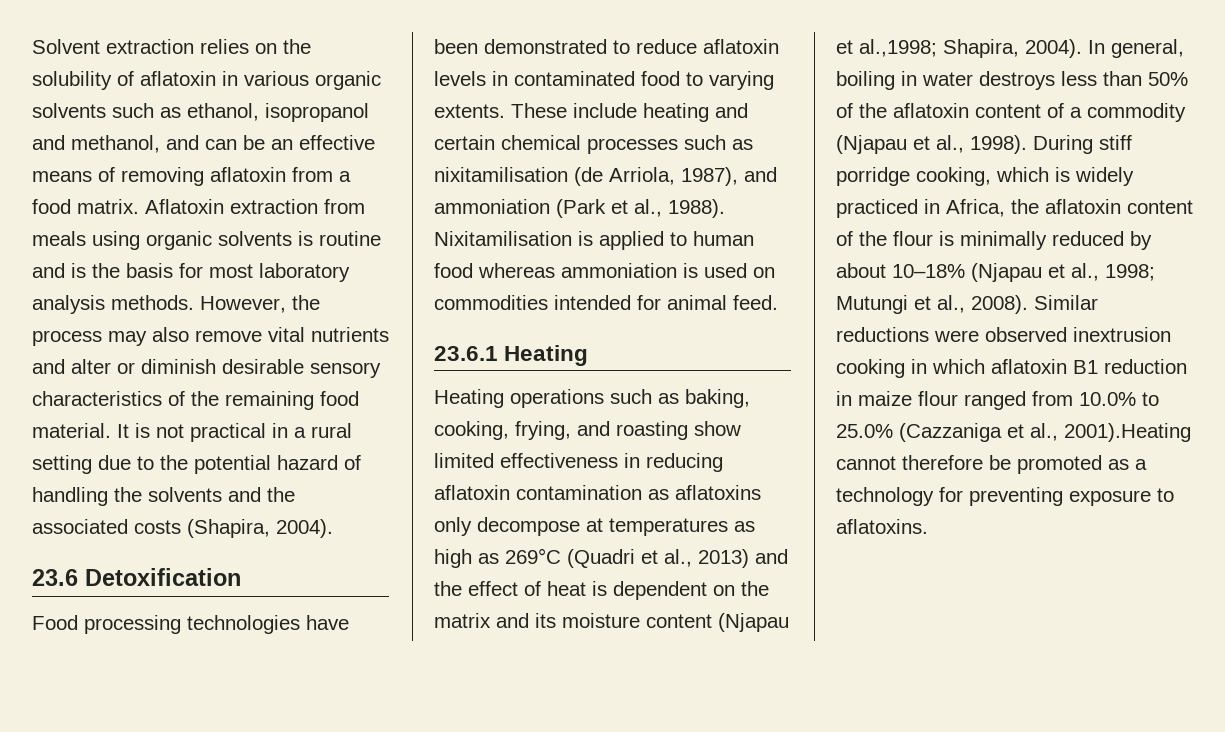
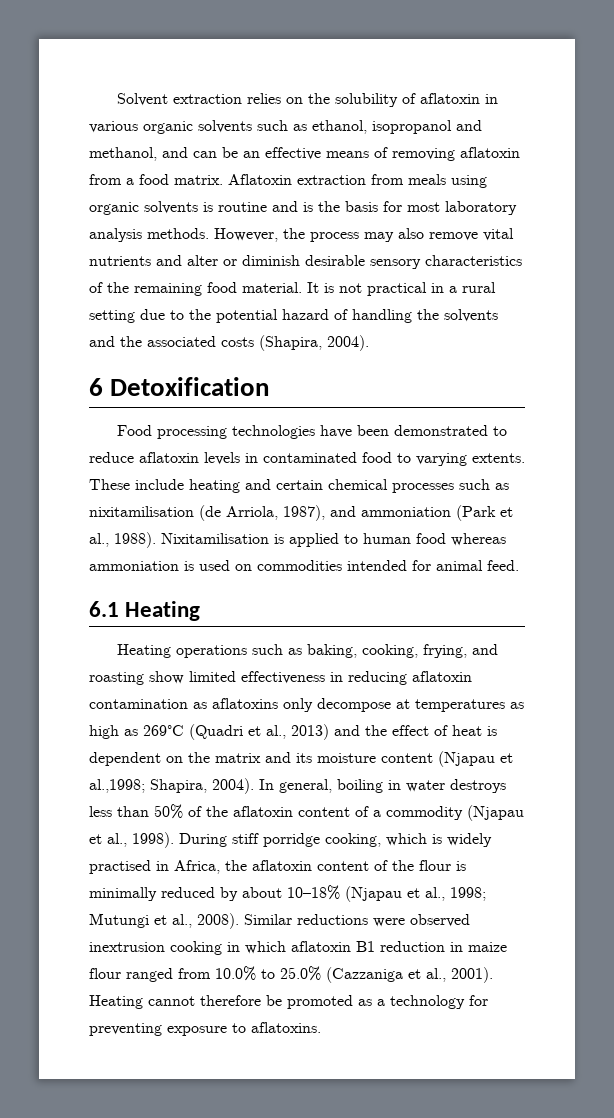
- 23.6 Detoxification
+ 6 Detoxification
- 23.6.1 Heating
+ 6.1 Heating
- During stiff porridge cooking, which is widely practiced in Africa, the aflatoxin content of the flour is minimally reduced by about 10–18% (Njapau et al., 1998; Mutungi et al., 2008).
+ During stiff porridge cooking, which is widely practised in Africa, the aflatoxin content of the flour is minimally reduced by about 10–18% (Njapau et al., 1998; Mutungi et al., 2008).
- Similar reductions were observed inextrusion cooking in which aflatoxin B1 reduction in maize flour ranged from 10.0% to 25.0% (Cazzaniga et al., 2001).Heating cannot therefore be promoted as a technology for preventing exposure to aflatoxins.
+ Similar reductions were observed inextrusion cooking in which aflatoxin B1 reduction in maize flour ranged from 10.0% to 25.0% (Cazzaniga et al., 2001). Heating cannot therefore be promoted as a technology for preventing exposure to aflatoxins.

